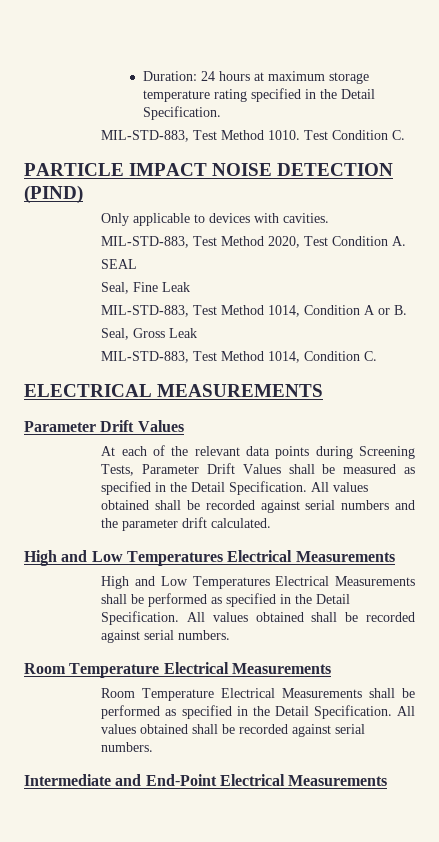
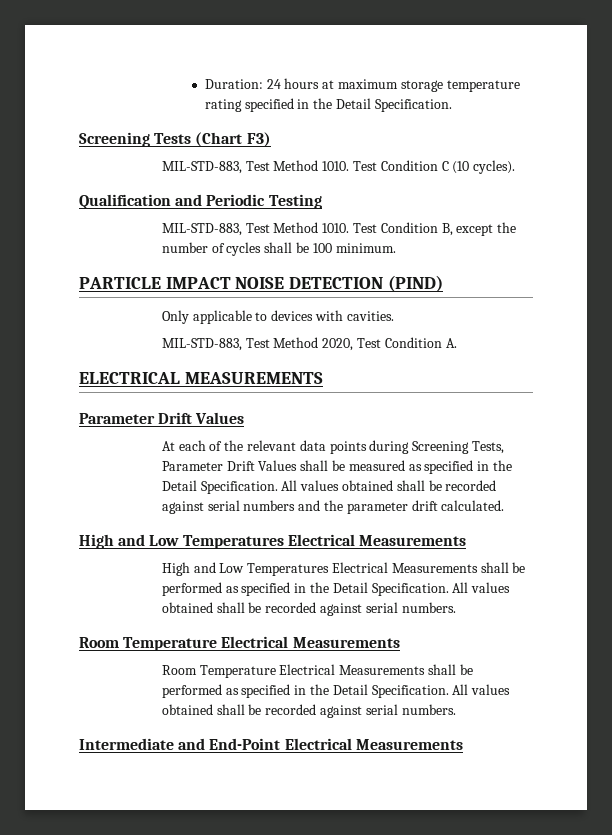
- MIL-STD-883, Test Method 1010. Test Condition C.
+ Screening Tests (Chart F3)
+ MIL-STD-883, Test Method 1010. Test Condition C (10 cycles).
+ Qualification and Periodic Testing
+ MIL-STD-883, Test Method 1010. Test Condition B, except the number of cycles shall be 100 minimum.
- SEAL
- Seal, Fine Leak
- MIL-STD-883, Test Method 1014, Condition A or B.
- Seal, Gross Leak
- MIL-STD-883, Test Method 1014, Condition C.

